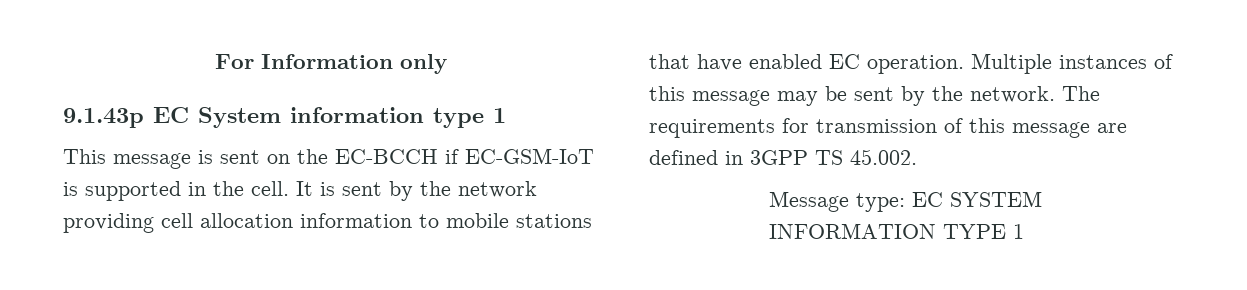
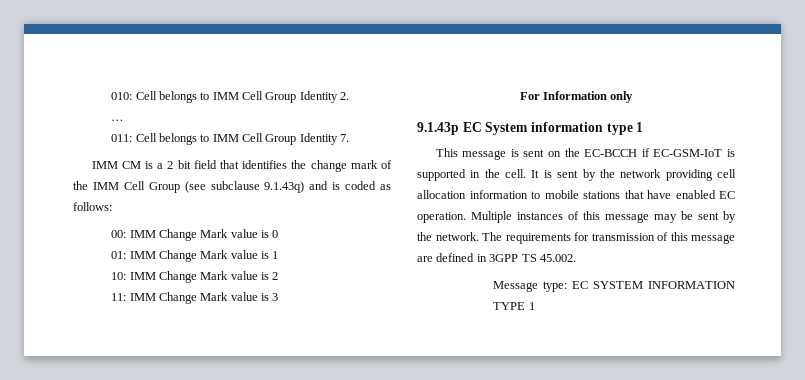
+ 010: Cell belongs to IMM Cell Group Identity 2.
+ …
+ 011: Cell belongs to IMM Cell Group Identity 7.
+ IMM CM is a 2 bit field that identifies the change mark of the IMM Cell Group (see subclause 9.1.43q) and is coded as follows:
+ 00: IMM Change Mark value is 0
+ 01: IMM Change Mark value is 1
+ 10: IMM Change Mark value is 2
+ 11: IMM Change Mark value is 3

